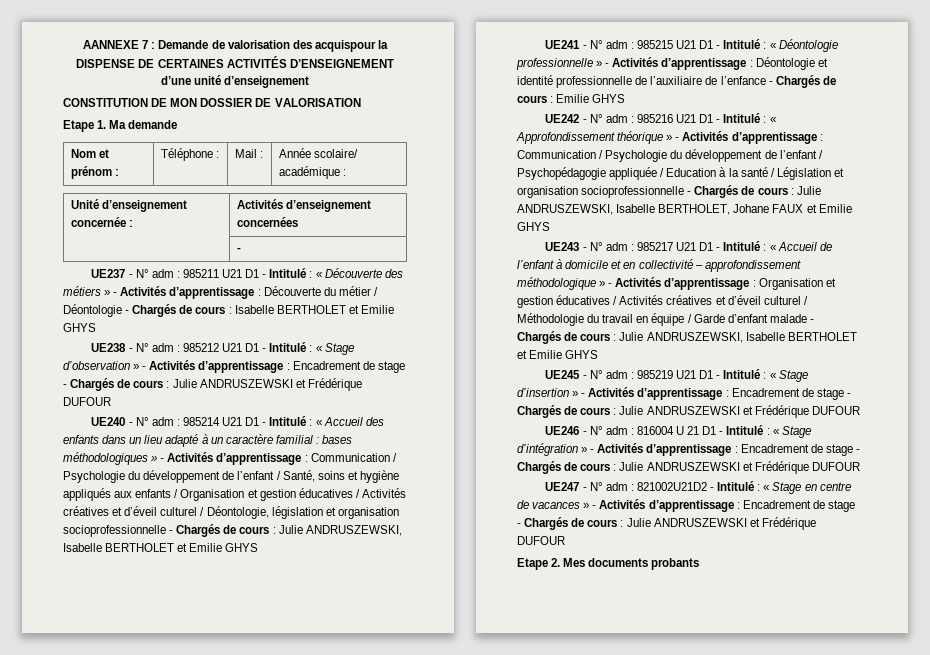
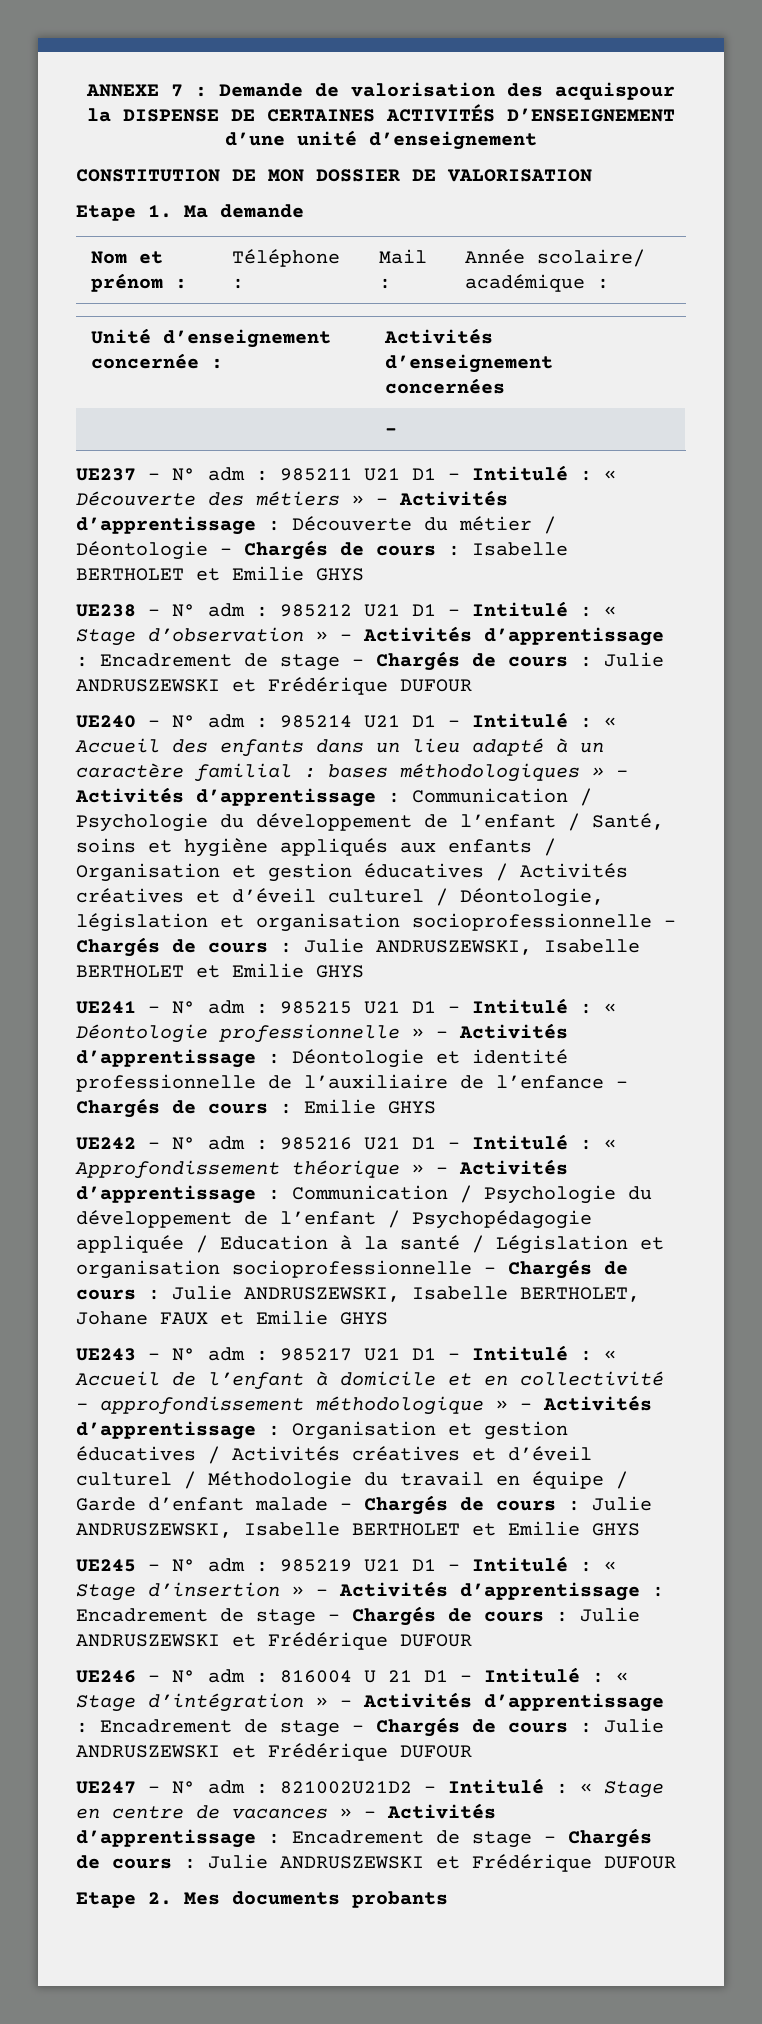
- AANNEXE 7 : Demande de valorisation des acquispour la DISPENSE DE CERTAINES ACTIVITÉS D’ENSEIGNEMENT d’une unité d’enseignement
+ ANNEXE 7 : Demande de valorisation des acquispour la DISPENSE DE CERTAINES ACTIVITÉS D’ENSEIGNEMENT d’une unité d’enseignement

